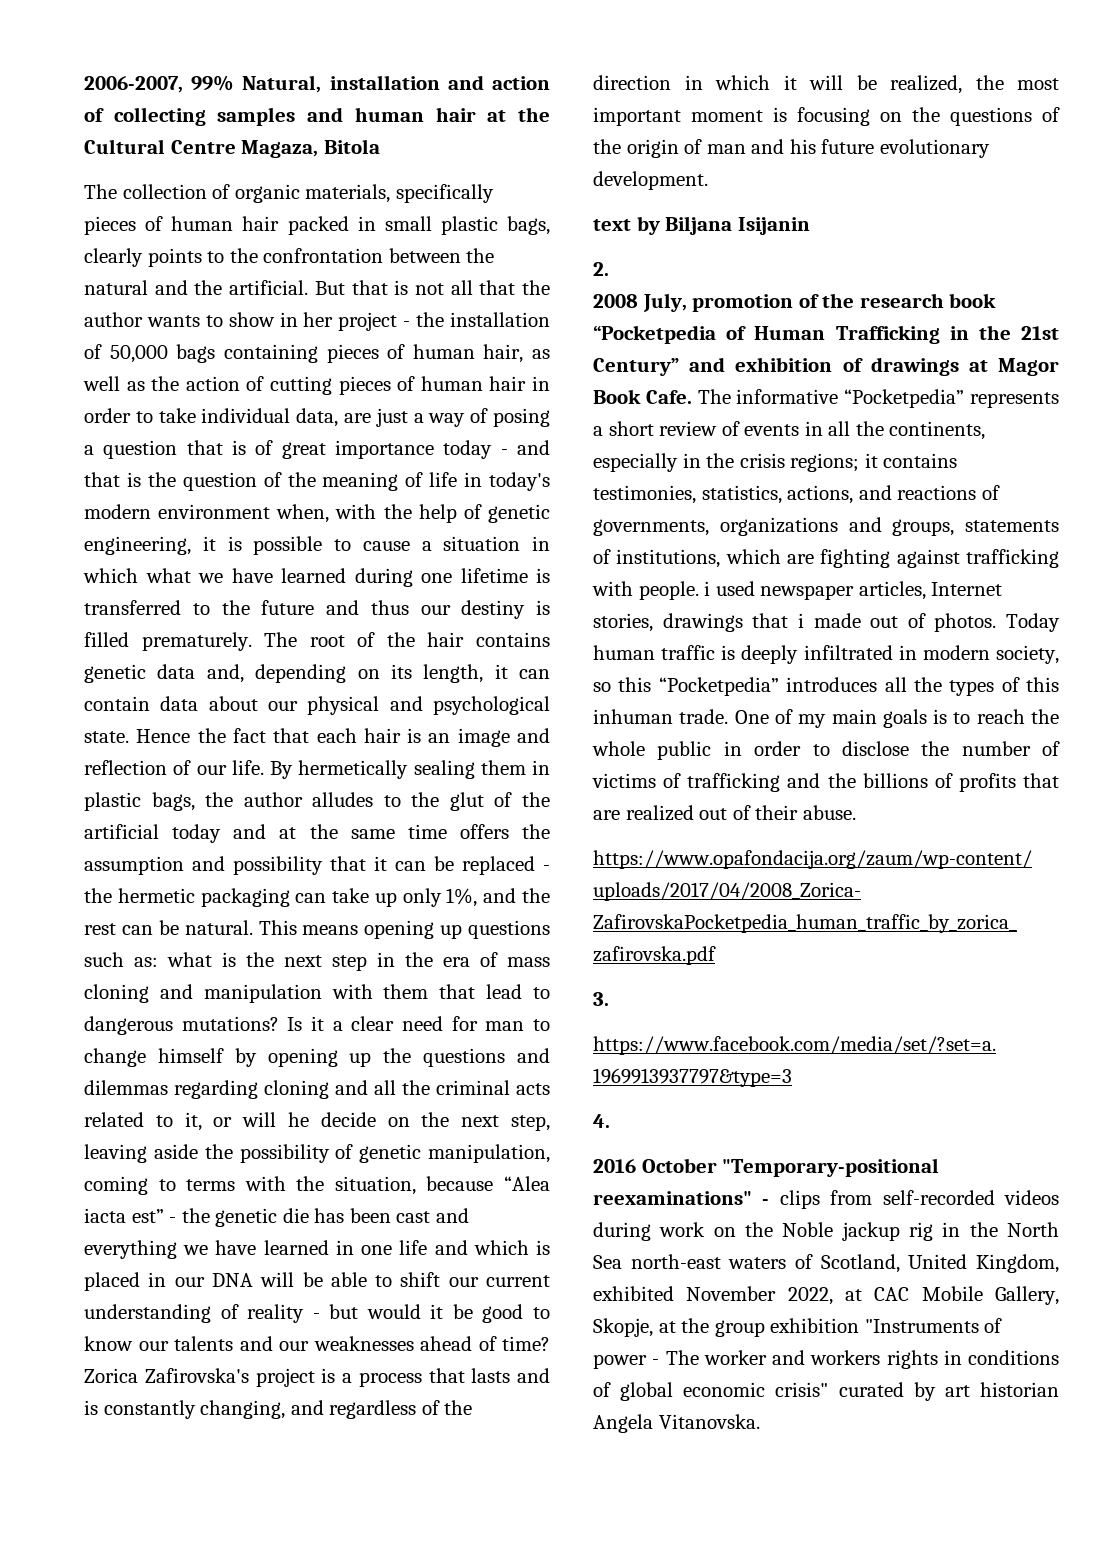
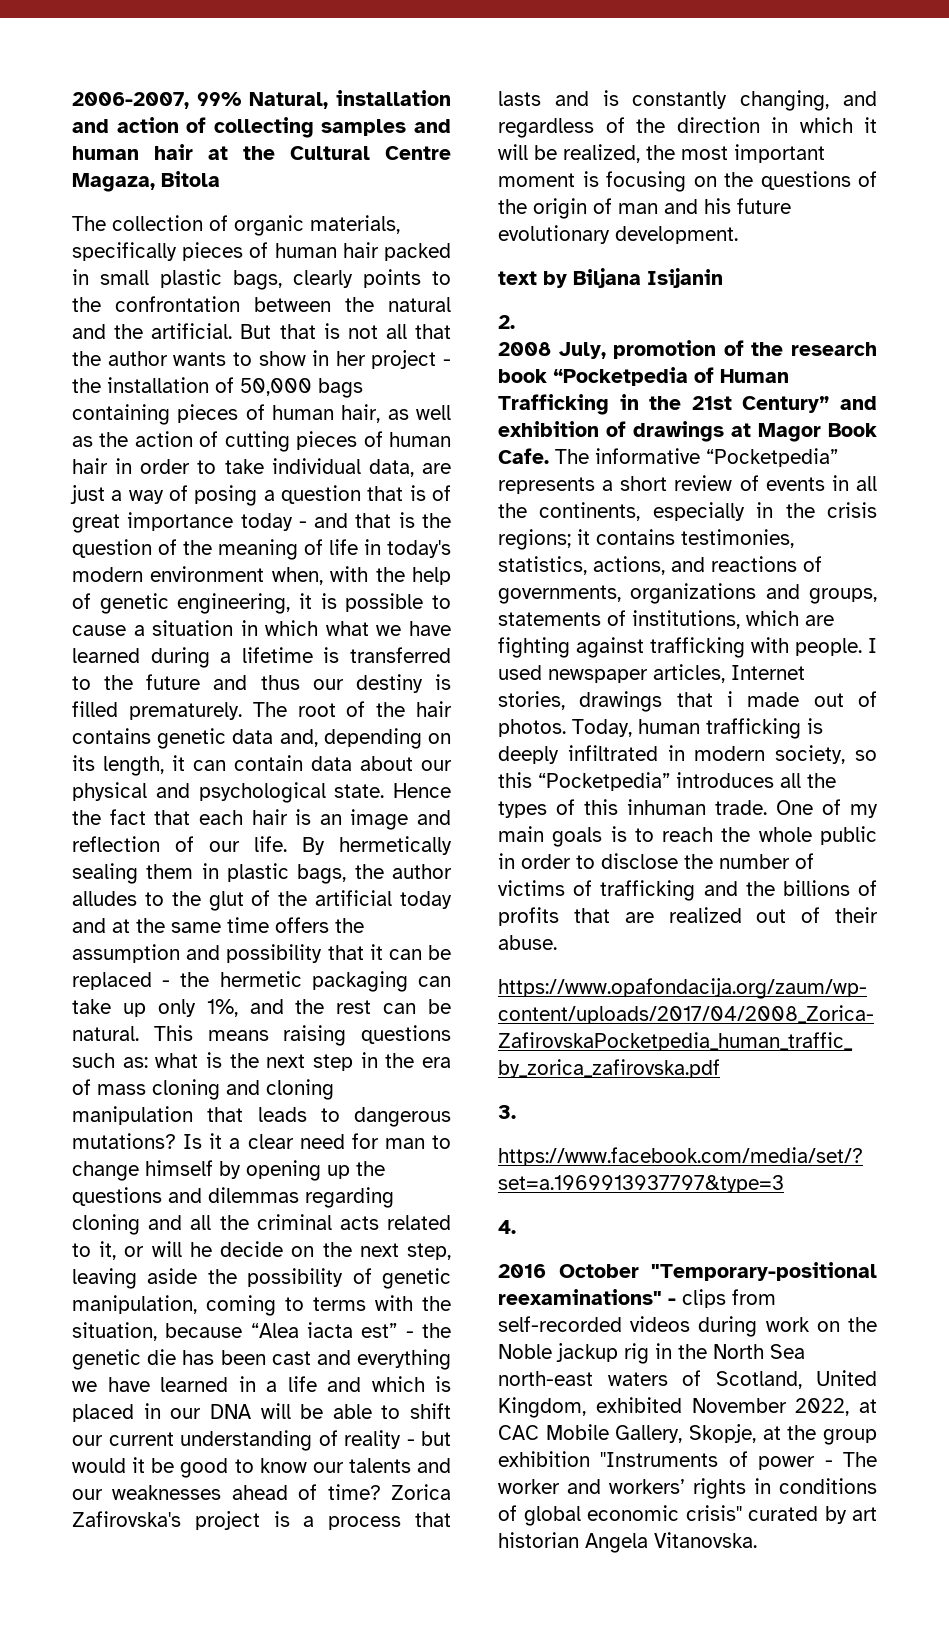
- But that is not all that the author wants to show in her project - the installation of 50,000 bags containing pieces of human hair, as well as the action of cutting pieces of human hair in order to take individual data, are just a way of posing a question that is of great importance today - and that is the question of the meaning of life in today's modern environment when, with the help of genetic engineering, it is possible to cause a situation in which what we have learned during one lifetime is transferred to the future and thus our destiny is filled prematurely.
+ But that is not all that the author wants to show in her project - the installation of 50,000 bags containing pieces of human hair, as well as the action of cutting pieces of human hair in order to take individual data, are just a way of posing a question that is of great importance today - and that is the question of the meaning of life in today's modern environment when, with the help of genetic engineering, it is possible to cause a situation in which what we have learned during a lifetime is transferred to the future and thus our destiny is filled prematurely.
- This means opening up questions such as: what is the next step in the era of mass cloning and manipulation with them that lead to dangerous mutations?
+ This means raising questions such as: what is the next step in the era of mass cloning and cloning manipulation that leads to dangerous mutations?
- Is it a clear need for man to change himself by opening up the questions and dilemmas regarding cloning and all the criminal acts related to it, or will he decide on the next step, leaving aside the possibility of genetic manipulation, coming to terms with the situation, because “Alea iacta est” - the genetic die has been cast and everything we have learned in one life and which is placed in our DNA will be able to shift our current understanding of reality - but would it be good to know our talents and our weaknesses ahead of time?
+ Is it a clear need for man to change himself by opening up the questions and dilemmas regarding cloning and all the criminal acts related to it, or will he decide on the next step, leaving aside the possibility of genetic manipulation, coming to terms with the situation, because “Alea iacta est” - the genetic die has been cast and everything we have learned in a life and which is placed in our DNA will be able to shift our current understanding of reality - but would it be good to know our talents and our weaknesses ahead of time?
- The informative “Pocketpedia” represents a short review of events in all the continents, especially in the crisis regions; it contains testimonies, statistics, actions, and reactions of governments, organizations and groups, statements of institutions, which are fighting against trafficking with people. i used newspaper articles, Internet stories, drawings that i made out of photos.
+ The informative “Pocketpedia” represents a short review of events in all the continents, especially in the crisis regions; it contains testimonies, statistics, actions, and reactions of governments, organizations and groups, statements of institutions, which are fighting against trafficking with people. I used newspaper articles, Internet stories, drawings that i made out of photos.
- Today human traffic is deeply infiltrated in modern society, so this “Pocketpedia” introduces all the types of this inhuman trade.
+ Today, human trafficking is deeply infiltrated in modern society, so this “Pocketpedia” introduces all the types of this inhuman trade.
- 2016 October "Temporary-positional reexaminations" - clips from self-recorded videos during work on the Noble jackup rig in the North Sea north-east waters of Scotland, United Kingdom, exhibited November 2022, at CAC Mobile Gallery, Skopje, at the group exhibition "Instruments of power - The worker and workers rights in conditions of global economic crisis" curated by art historian Angela Vitanovska.
+ 2016 October "Temporary-positional reexaminations" - clips from self-recorded videos during work on the Noble jackup rig in the North Sea north-east waters of Scotland, United Kingdom, exhibited November 2022, at CAC Mobile Gallery, Skopje, at the group exhibition "Instruments of power - The worker and workers’ rights in conditions of global economic crisis" curated by art historian Angela Vitanovska.

